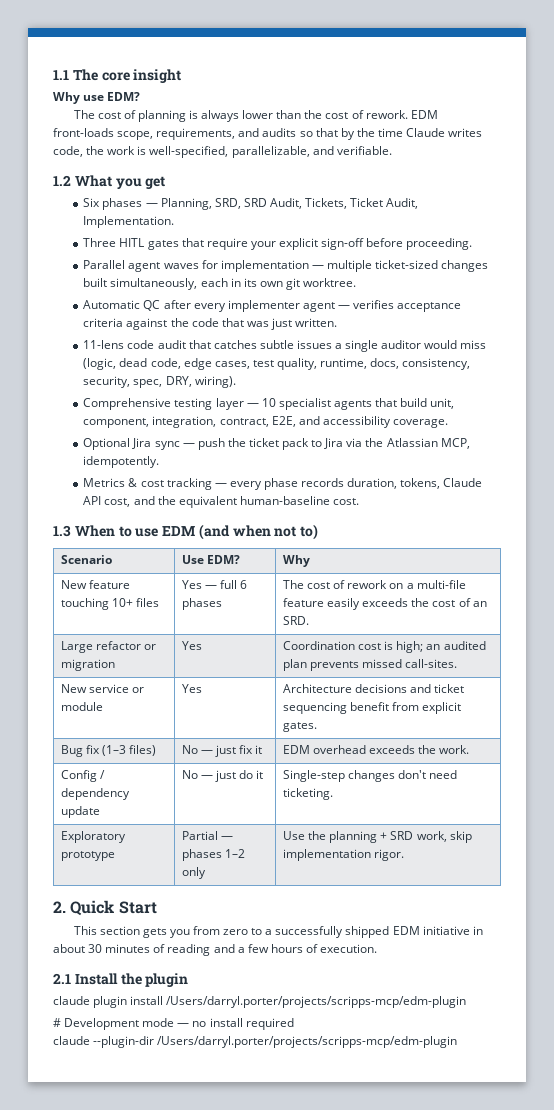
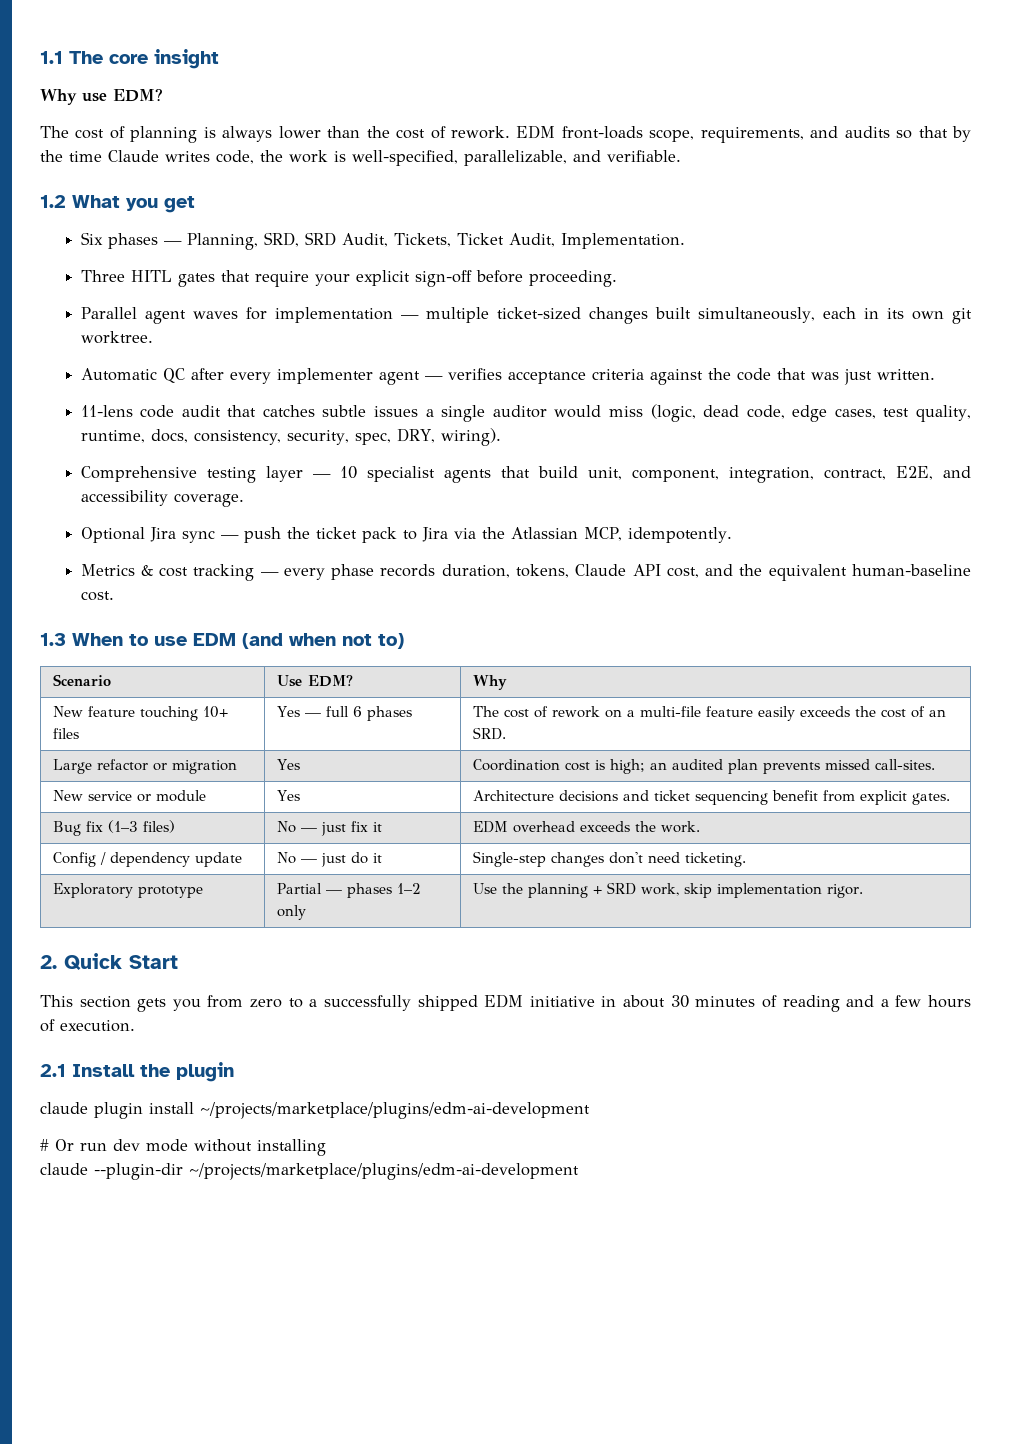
- claude plugin install /Users/darryl.porter/projects/scripps-mcp/edm-plugin
+ claude plugin install ~/projects/marketplace/plugins/edm-ai-development
- # Development mode — no install required
+ # Or run dev mode without installing
- claude --plugin-dir /Users/darryl.porter/projects/scripps-mcp/edm-plugin
+ claude --plugin-dir ~/projects/marketplace/plugins/edm-ai-development

